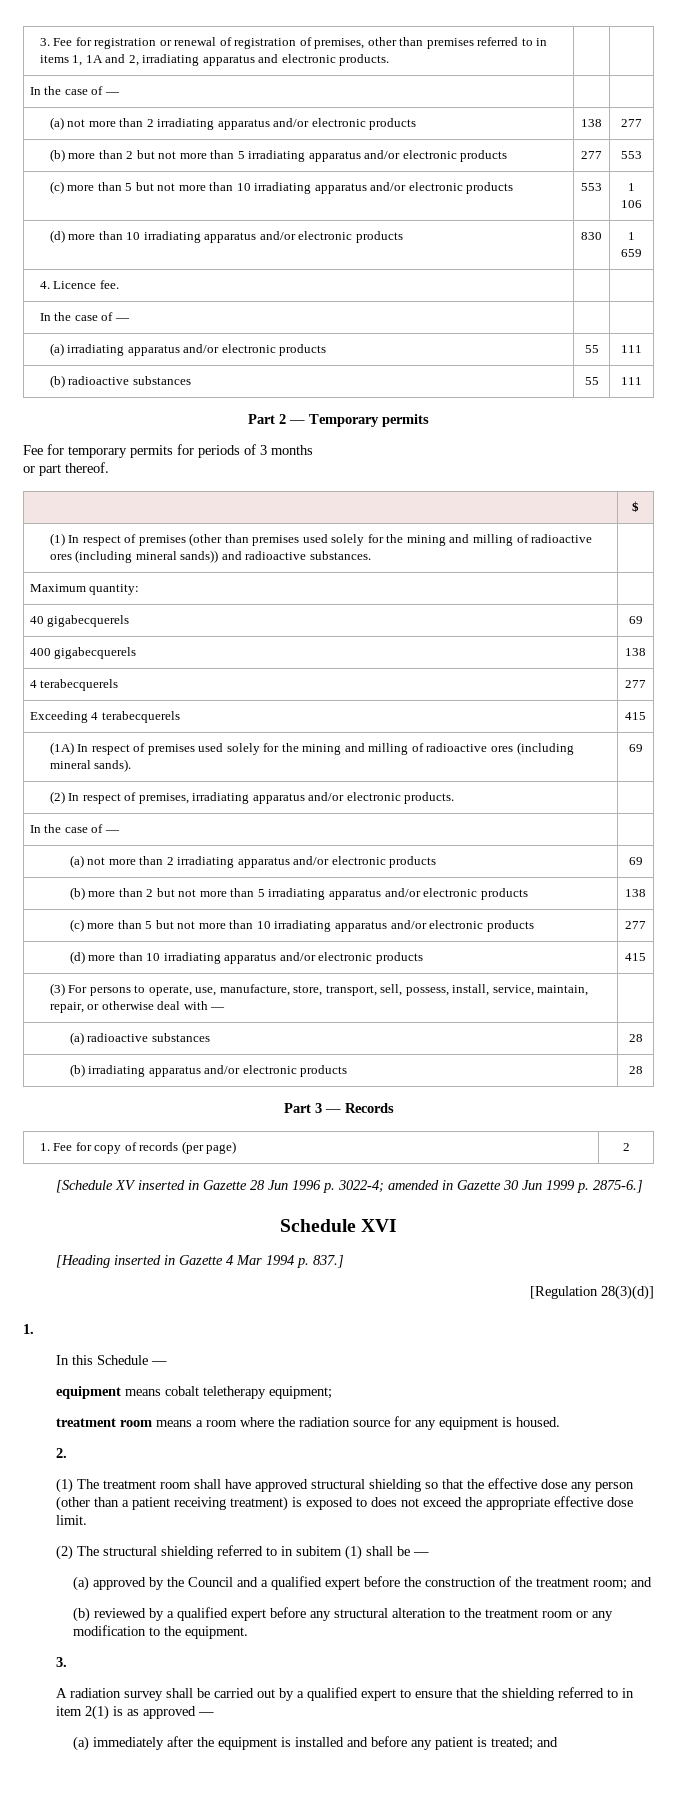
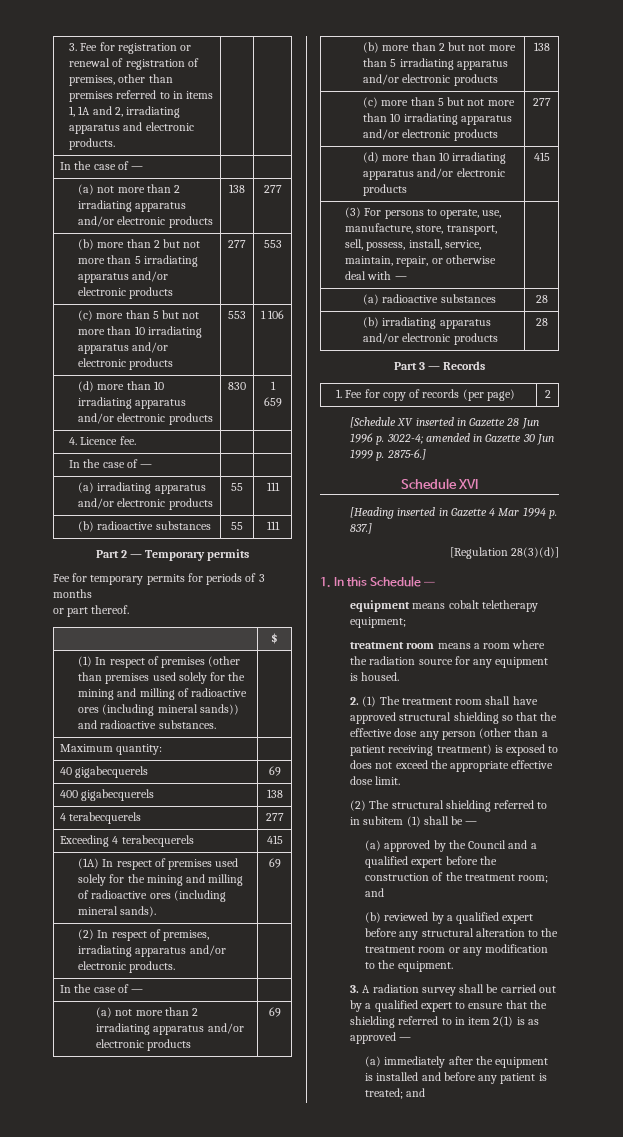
  [Regulation 28(3)(d)]
- 1.
- In this Schedule —
+ 1. In this Schedule —
- 2.
- (1) The treatment room shall have approved structural shielding so that the effective dose any person (other than a patient receiving treatment) is exposed to does not exceed the appropriate effective dose limit.
+ 2. (1) The treatment room shall have approved structural shielding so that the effective dose any person (other than a patient receiving treatment) is exposed to does not exceed the appropriate effective dose limit.
  (b) reviewed by a qualified expert before any structural alteration to the treatment room or any modification to the equipment.
- 3.
- A radiation survey shall be carried out by a qualified expert to ensure that the shielding referred to in item 2(1) is as approved —
+ 3. A radiation survey shall be carried out by a qualified expert to ensure that the shielding referred to in item 2(1) is as approved —

